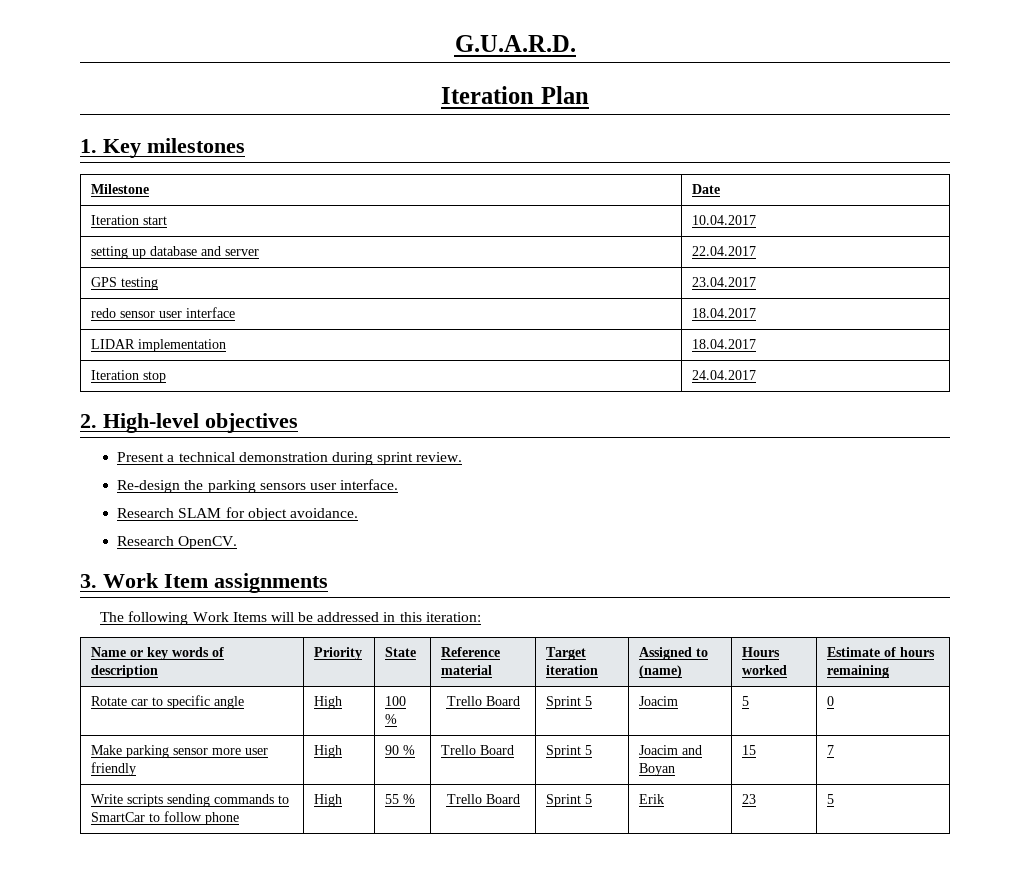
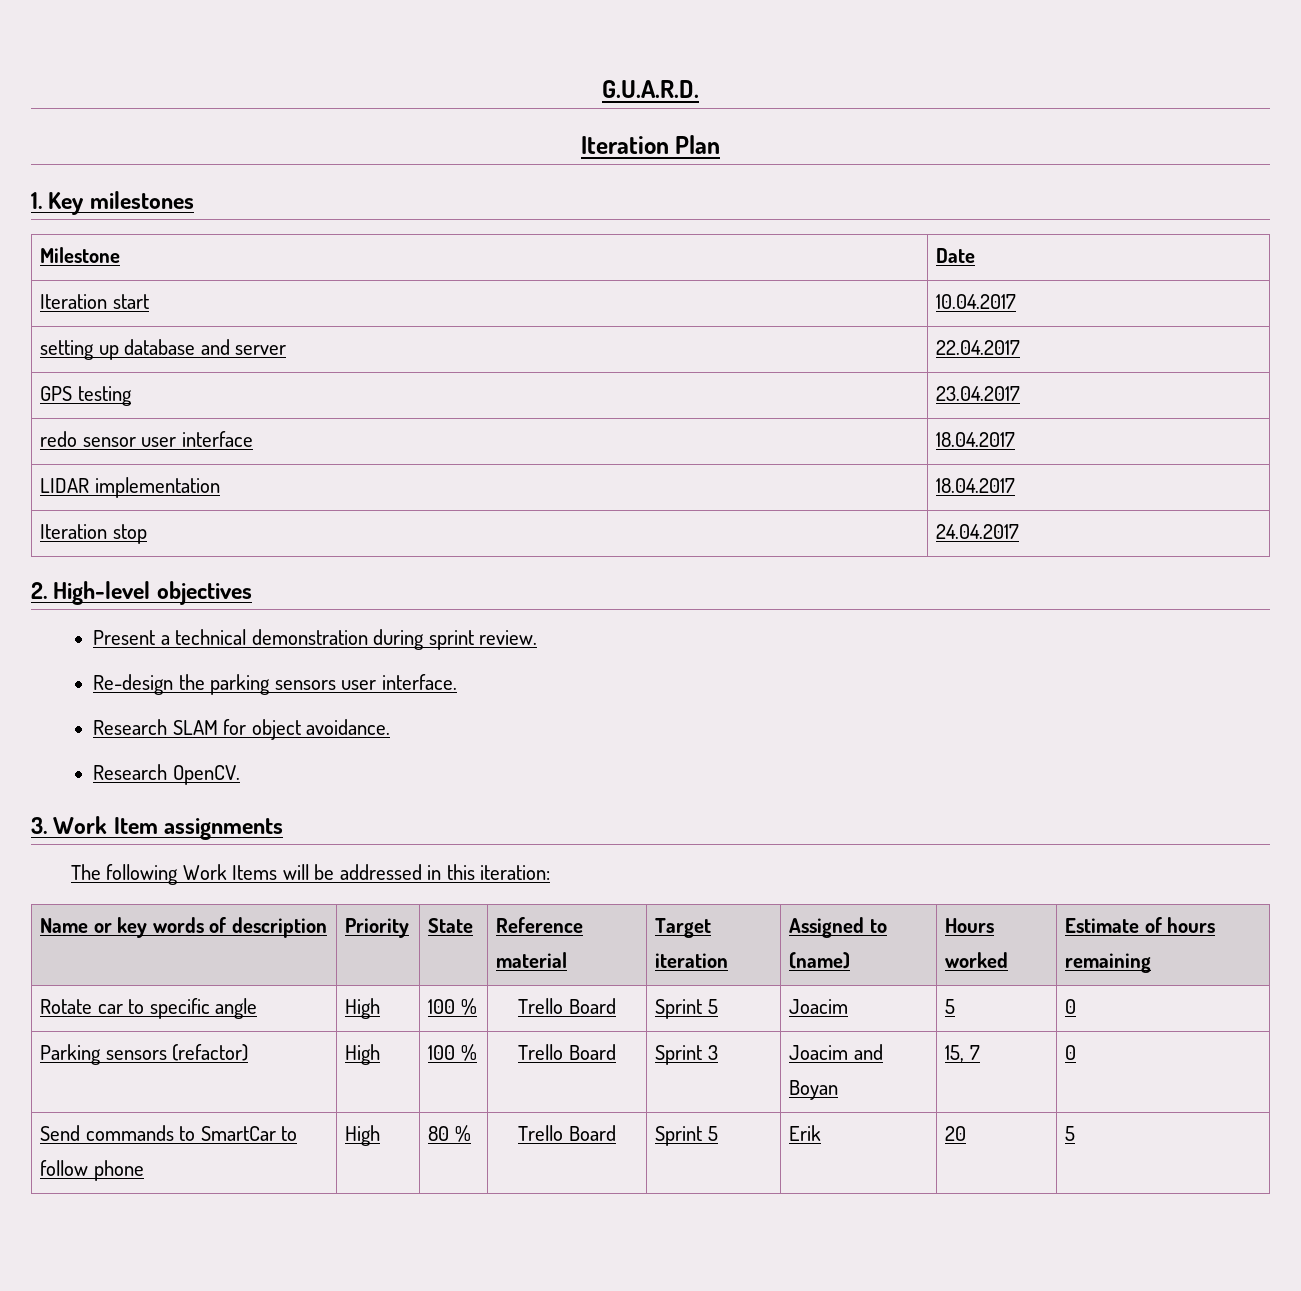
- Make parking sensor more user friendly | High | 90 % | Trello Board | Sprint 5 | Joacim and Boyan | 15 | 7
- Write scripts sending commands to SmartCar to follow phone | High | 55 % | Trello Board | Sprint 5 | Erik | 23 | 5
+ Parking sensors (refactor) | High | 100 % | Trello Board | Sprint 3 | Joacim and Boyan | 15, 7 | 0
+ Send commands to SmartCar to follow phone | High | 80 % | Trello Board | Sprint 5 | Erik | 20 | 5

